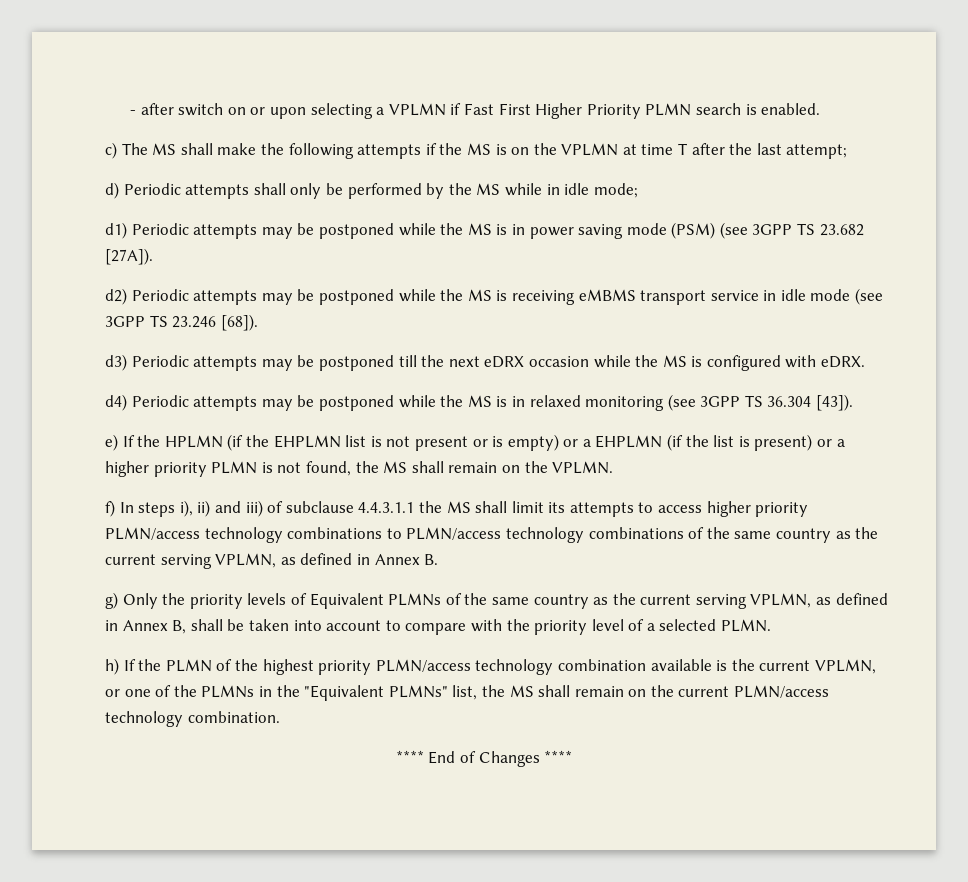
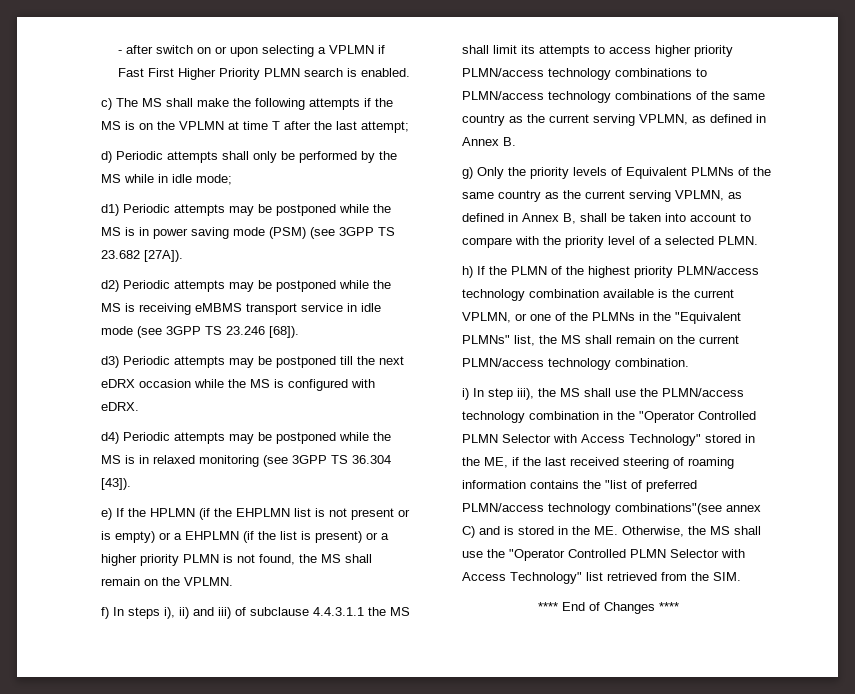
+ i) In step iii), the MS shall use the PLMN/access technology combination in the "Operator Controlled PLMN Selector with Access Technology" stored in the ME, if the last received steering of roaming information contains the "list of preferred PLMN/access technology combinations"(see annex C) and is stored in the ME. Otherwise, the MS shall use the "Operator Controlled PLMN Selector with Access Technology" list retrieved from the SIM.

